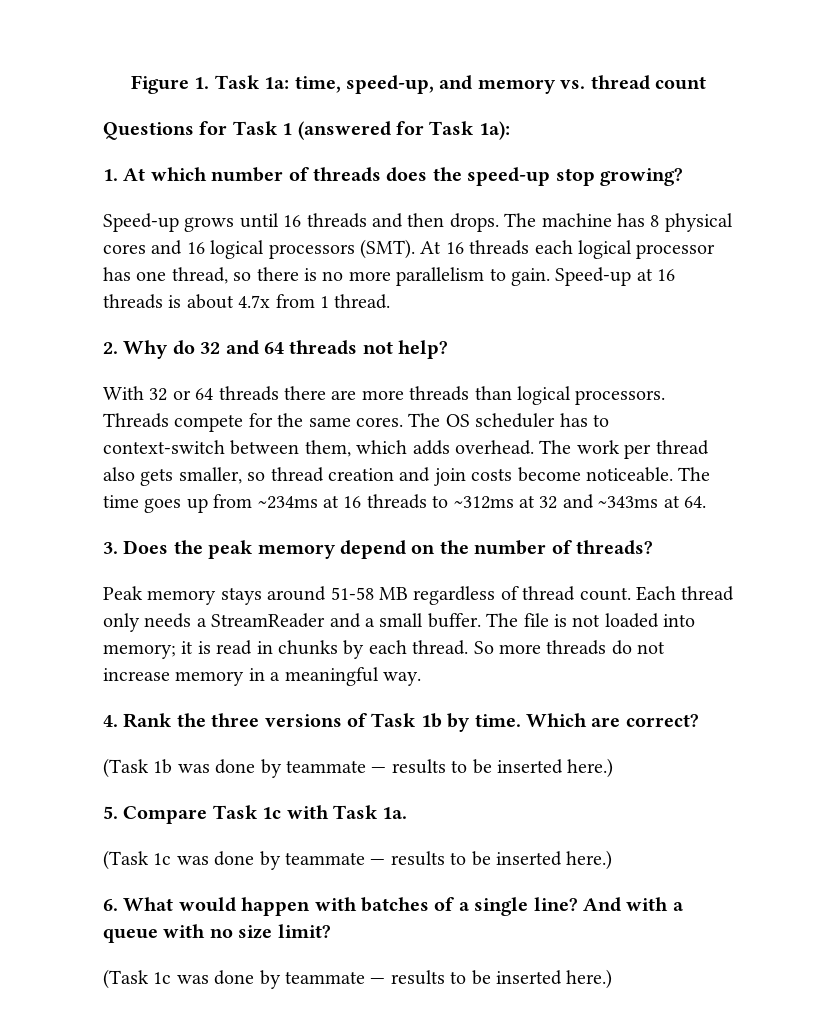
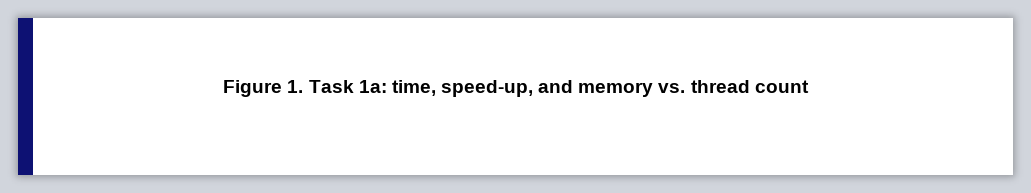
- Questions for Task 1 (answered for Task 1a):
- 1. At which number of threads does the speed-up stop growing?
- Speed-up grows until 16 threads and then drops. The machine has 8 physical cores and 16 logical processors (SMT). At 16 threads each logical processor has one thread, so there is no more parallelism to gain. Speed-up at 16 threads is about 4.7x from 1 thread.
- 2. Why do 32 and 64 threads not help?
- With 32 or 64 threads there are more threads than logical processors. Threads compete for the same cores. The OS scheduler has to context-switch between them, which adds overhead. The work per thread also gets smaller, so thread creation and join costs become noticeable. The time goes up from ~234ms at 16 threads to ~312ms at 32 and ~343ms at 64.
- 3. Does the peak memory depend on the number of threads?
- Peak memory stays around 51-58 MB regardless of thread count. Each thread only needs a StreamReader and a small buffer. The file is not loaded into memory; it is read in chunks by each thread. So more threads do not increase memory in a meaningful way.
- 4. Rank the three versions of Task 1b by time. Which are correct?
- (Task 1b was done by teammate — results to be inserted here.)
- 5. Compare Task 1c with Task 1a.
- (Task 1c was done by teammate — results to be inserted here.)
- 6. What would happen with batches of a single line? And with a queue with no size limit?
- (Task 1c was done by teammate — results to be inserted here.)

